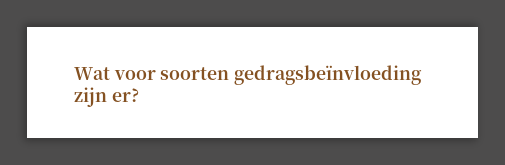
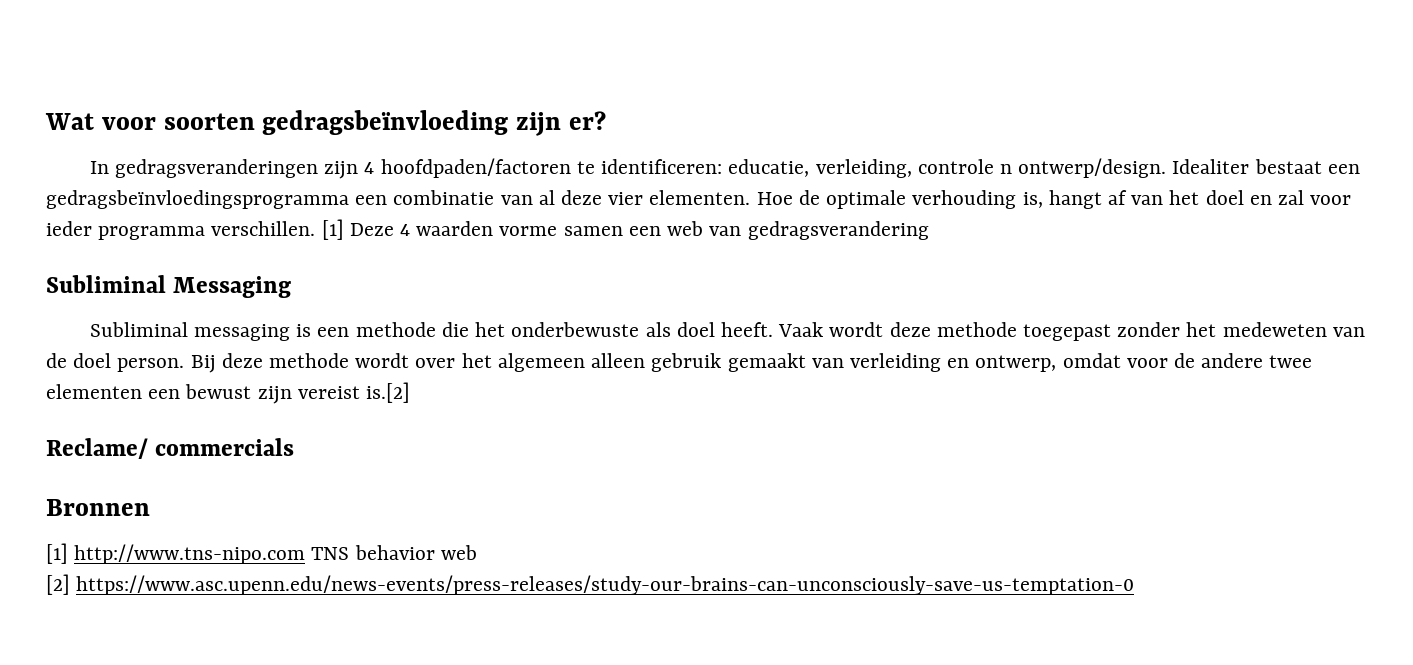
+ In gedragsveranderingen zijn 4 hoofdpaden/factoren te identificeren: educatie, verleiding, controle n ontwerp/design. Idealiter bestaat een gedragsbeïnvloedingsprogramma een combinatie van al deze vier elementen. Hoe de optimale verhouding is, hangt af van het doel en zal voor ieder programma verschillen. [1] Deze 4 waarden vorme samen een web van gedragsverandering
+ Subliminal Messaging
+ Subliminal messaging is een methode die het onderbewuste als doel heeft. Vaak wordt deze methode toegepast zonder het medeweten van de doel person. Bij deze methode wordt over het algemeen alleen gebruik gemaakt van verleiding en ontwerp, omdat voor de andere twee elementen een bewust zijn vereist is.[2]
+ Reclame/ commercials
+ Bronnen
+ [1] http://www.tns-nipo.com TNS behavior web
+ [2] https://www.asc.upenn.edu/news-events/press-releases/study-our-brains-can-unconsciously-save-us-temptation-0

